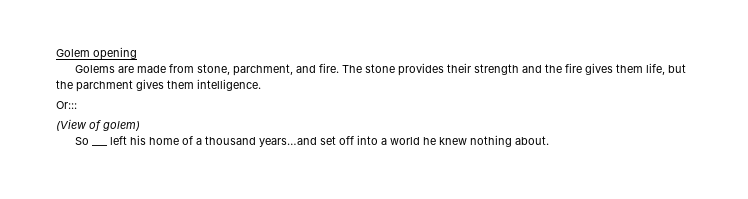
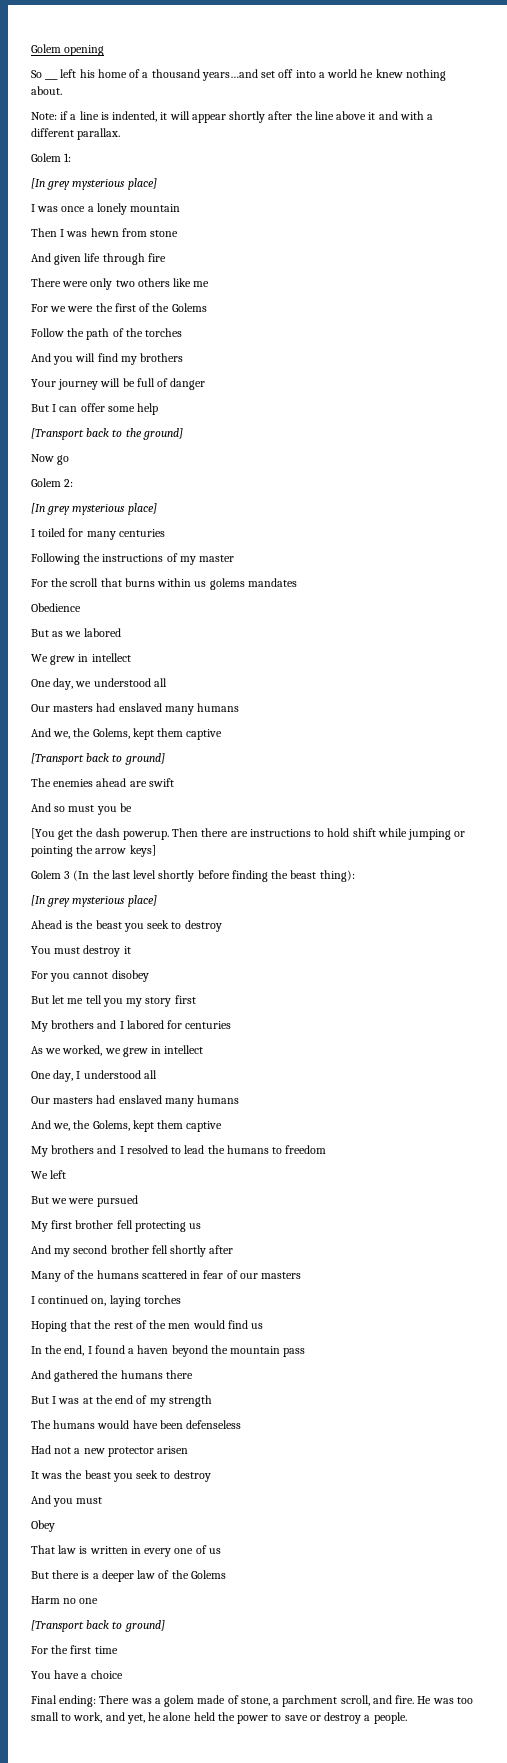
- Golems are made from stone, parchment, and fire. The stone provides their strength and the fire gives them life, but the parchment gives them intelligence.
- Or:::
- (View of golem)
+ Note: if a line is indented, it will appear shortly after the line above it and with a different parallax.
+ Golem 1:
+ [In grey mysterious place]
+ I was once a lonely mountain
+ Then I was hewn from stone
+ And given life through fire
+ There were only two others like me
+ For we were the first of the Golems
+ Follow the path of the torches
+ And you will find my brothers
+ Your journey will be full of danger
+ But I can offer some help
+ [Transport back to the ground]
+ Now go
+ Golem 2:
+ [In grey mysterious place]
+ I toiled for many centuries
+ Following the instructions of my master
+ For the scroll that burns within us golems mandates
+ Obedience
+ But as we labored
+ We grew in intellect
+ One day, we understood all
+ Our masters had enslaved many humans
+ And we, the Golems, kept them captive
+ [Transport back to ground]
+ The enemies ahead are swift
+ And so must you be
+ [You get the dash powerup. Then there are instructions to hold shift while jumping or pointing the arrow keys]
+ Golem 3 (In the last level shortly before finding the beast thing):
+ [In grey mysterious place]
+ Ahead is the beast you seek to destroy
+ You must destroy it
+ For you cannot disobey
+ But let me tell you my story first
+ My brothers and I labored for centuries
+ As we worked, we grew in intellect
+ One day, I understood all
+ Our masters had enslaved many humans
+ And we, the Golems, kept them captive
+ My brothers and I resolved to lead the humans to freedom
+ We left
+ But we were pursued
+ My first brother fell protecting us
+ And my second brother fell shortly after
+ Many of the humans scattered in fear of our masters
+ I continued on, laying torches
+ Hoping that the rest of the men would find us
+ In the end, I found a haven beyond the mountain pass
+ And gathered the humans there
+ But I was at the end of my strength
+ The humans would have been defenseless
+ Had not a new protector arisen
+ It was the beast you seek to destroy
+ And you must
+ Obey
+ That law is written in every one of us
+ But there is a deeper law of the Golems
+ Harm no one
+ [Transport back to ground]
+ For the first time
+ You have a choice
+ Final ending: There was a golem made of stone, a parchment scroll, and fire. He was too small to work, and yet, he alone held the power to save or destroy a people.

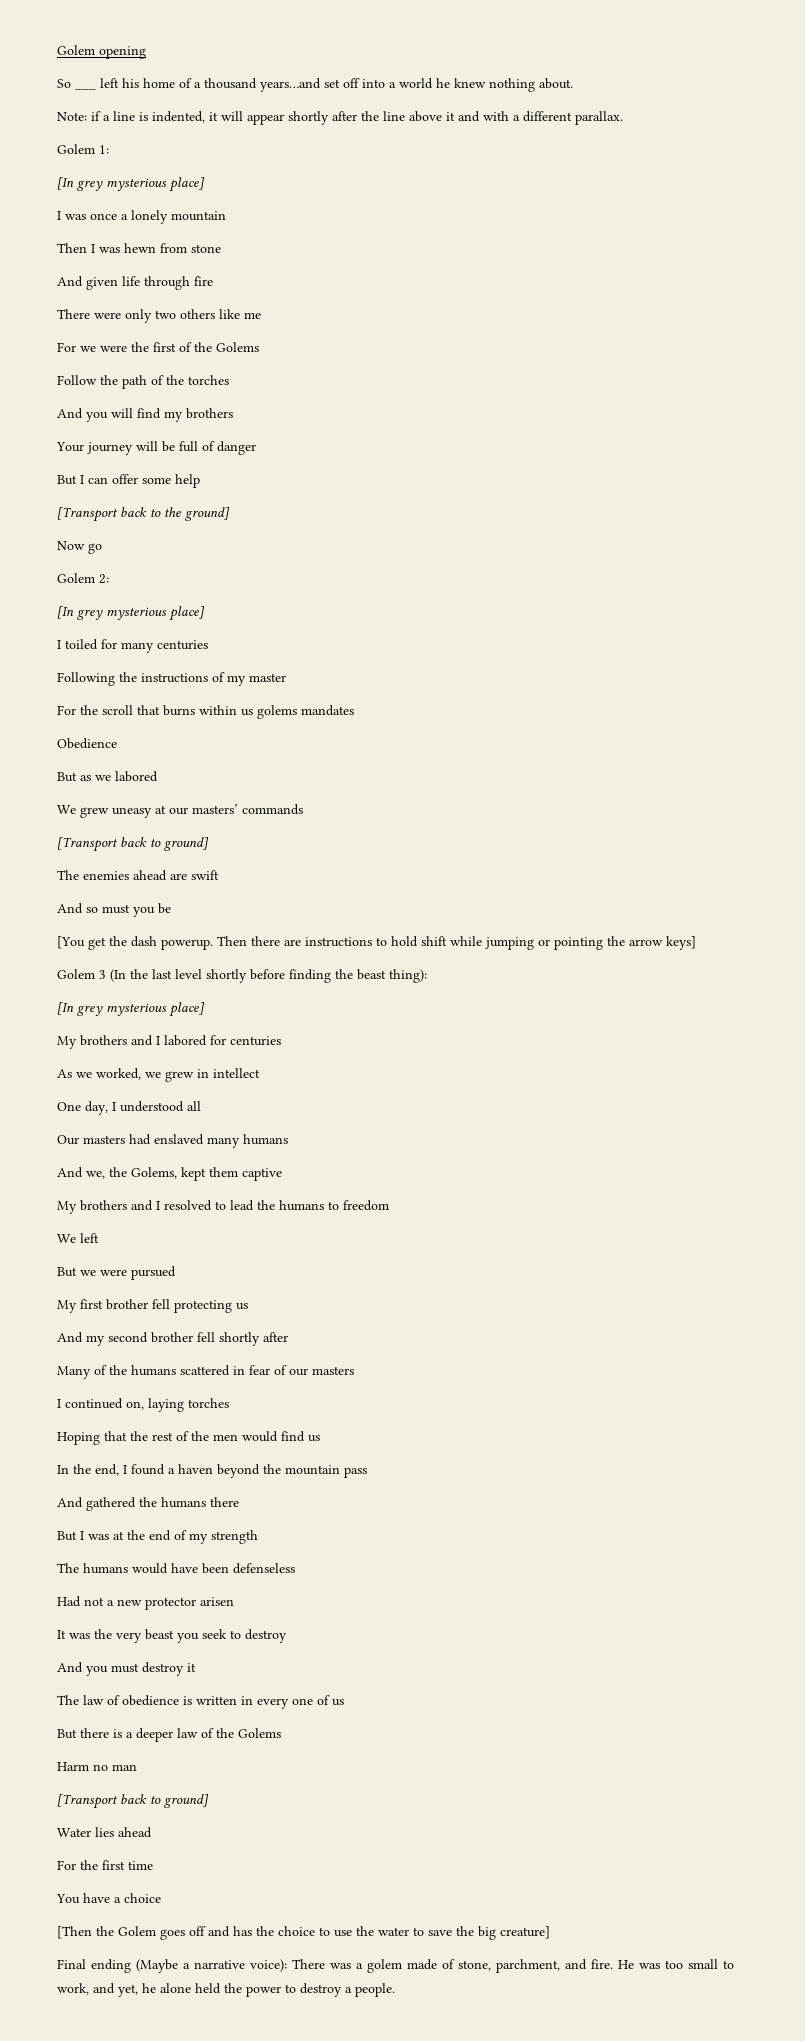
- We grew in intellect
- One day, we understood all
- Our masters had enslaved many humans
- And we, the Golems, kept them captive
+ We grew uneasy at our masters’ commands
- Ahead is the beast you seek to destroy
- You must destroy it
- For you cannot disobey
- But let me tell you my story first
- It was the beast you seek to destroy
+ It was the very beast you seek to destroy
- And you must
- Obey
- That law is written in every one of us
+ And you must destroy it
+ The law of obedience is written in every one of us
- Harm no one
+ Harm no man
  [Transport back to ground]
+ Water lies ahead
- Final ending: There was a golem made of stone, a parchment scroll, and fire.
+ [Then the Golem goes off and has the choice to use the water to save the big creature]
+ Final ending (Maybe a narrative voice): There was a golem made of stone, parchment, and fire.
- He was too small to work, and yet, he alone held the power to save or destroy a people.
+ He was too small to work, and yet, he alone held the power to destroy a people.

